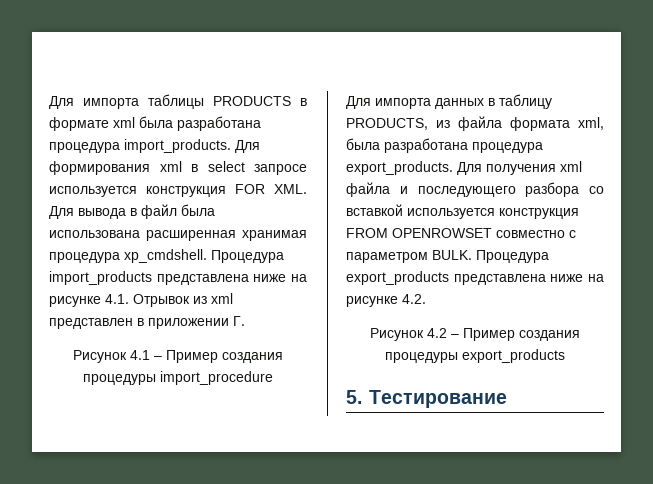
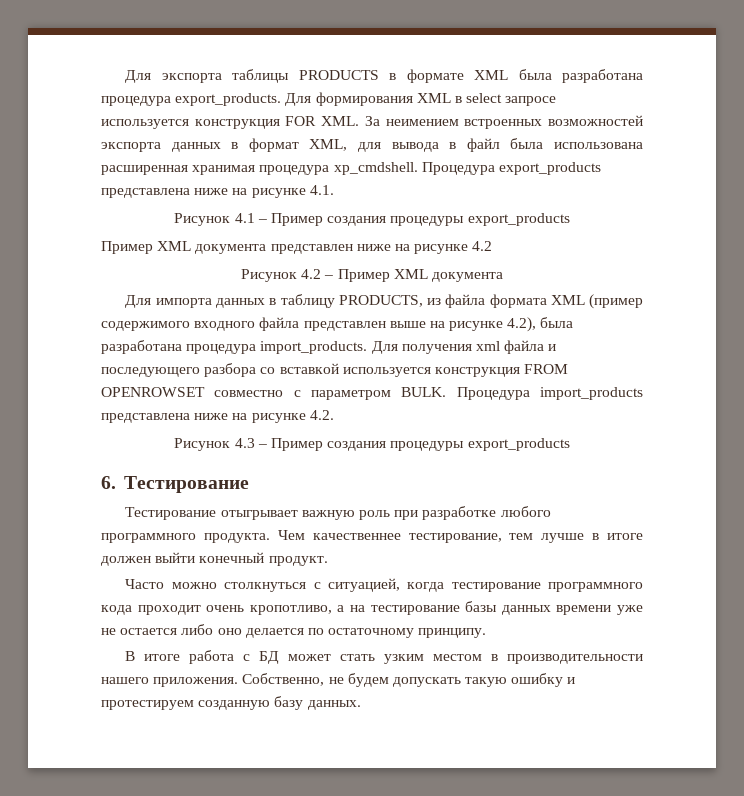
- Для импорта таблицы PRODUCTS в формате xml была разработана процедура import_products.
+ Для экспорта таблицы PRODUCTS в формате XML была разработана процедура export_products.
- Для формирования xml в select запросе используется конструкция FOR XML. Для вывода в файл была использована расширенная хранимая процедура xp_cmdshell.
+ Для формирования XML в select запросе используется конструкция FOR XML. За неимением встроенных возможностей экспорта данных в формат XML, для вывода в файл была использована расширенная хранимая процедура xp_cmdshell.
- Процедура import_products представлена ниже на рисунке 4.1. Отрывок из xml представлен в приложении Г.
+ Процедура export_products представлена ниже на рисунке 4.1.
- Рисунок 4.1 – Пример создания процедуры import_procedure
+ Рисунок 4.1 – Пример создания процедуры export_products
+ Пример XML документа представлен ниже на рисунке 4.2
+ Рисунок 4.2 – Пример XML документа
- Для импорта данных в таблицу PRODUCTS, из файла формата xml, была разработана процедура export_products.
+ Для импорта данных в таблицу PRODUCTS, из файла формата XML (пример содержимого входного файла представлен выше на рисунке 4.2), была разработана процедура import_products.
- Процедура export_products представлена ниже на рисунке 4.2.
+ Процедура import_products представлена ниже на рисунке 4.2.
- Рисунок 4.2 – Пример создания процедуры export_products
- 5. Тестирование
+ Рисунок 4.3 – Пример создания процедуры export_products
+ 6. Тестирование
+ Тестирование отыгрывает важную роль при разработке любого программного продукта. Чем качественнее тестирование, тем лучше в итоге должен выйти конечный продукт.
+ Часто можно столкнуться с ситуацией, когда тестирование программного кода проходит очень кропотливо, а на тестирование базы данных времени уже не остается либо оно делается по остаточному принципу.
+ В итоге работа с БД может стать узким местом в производительности нашего приложения. Собственно, не будем допускать такую ошибку и протестируем созданную базу данных.

